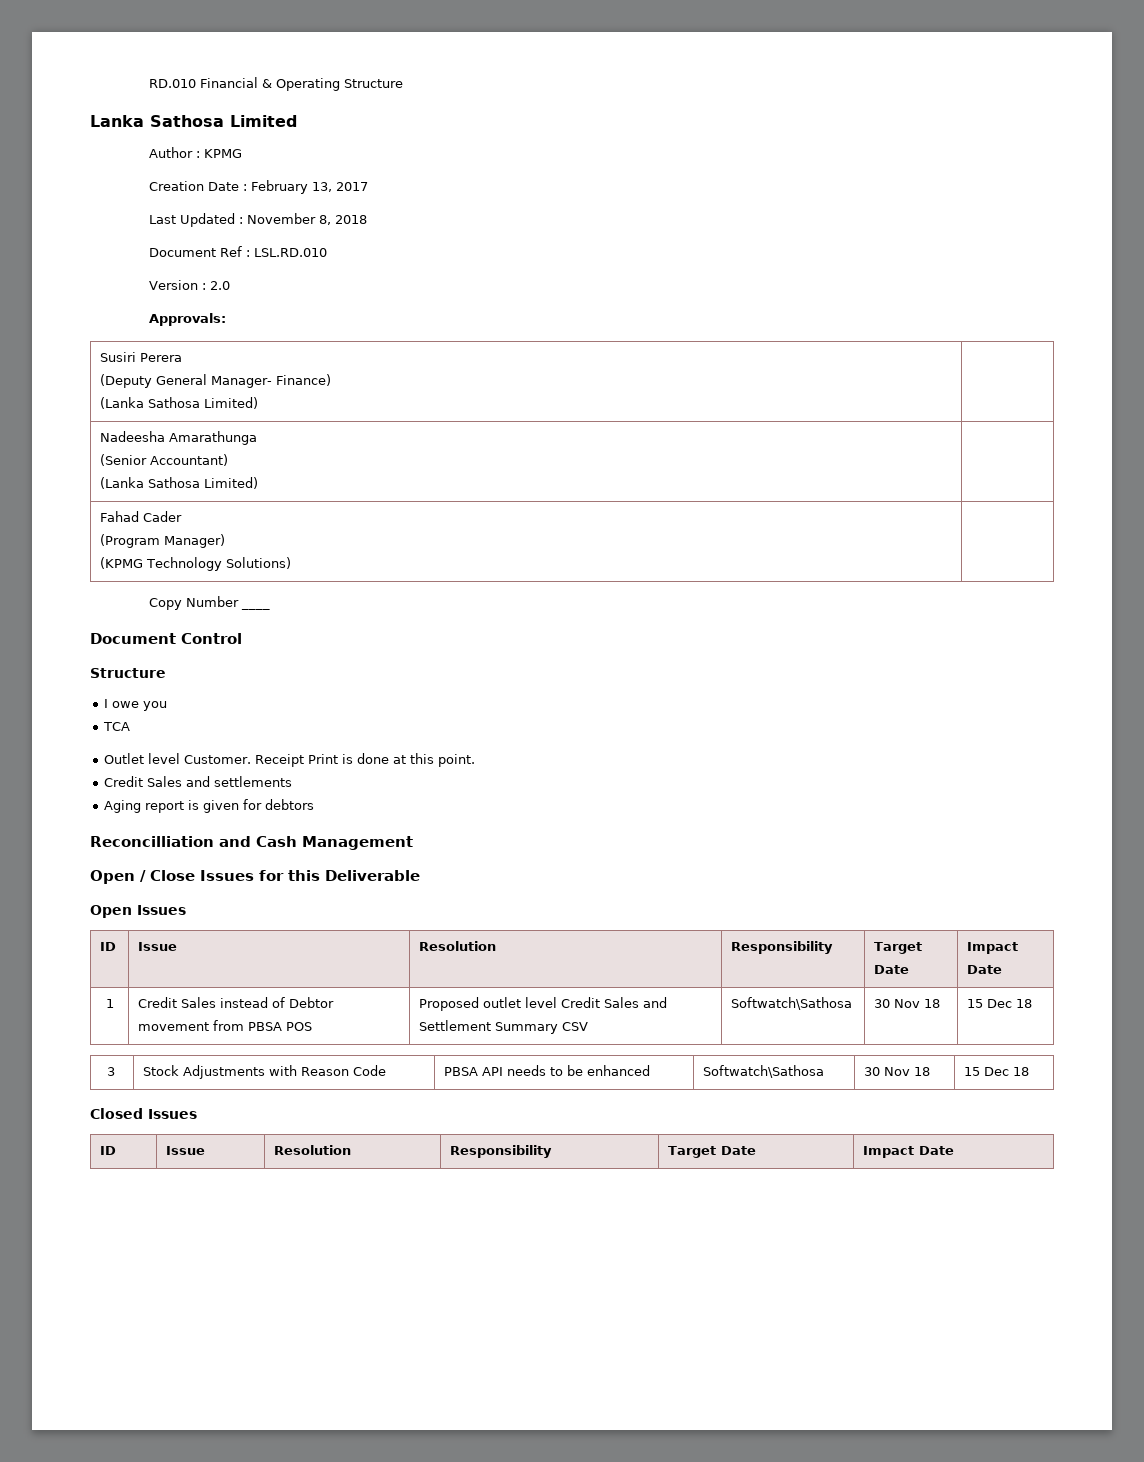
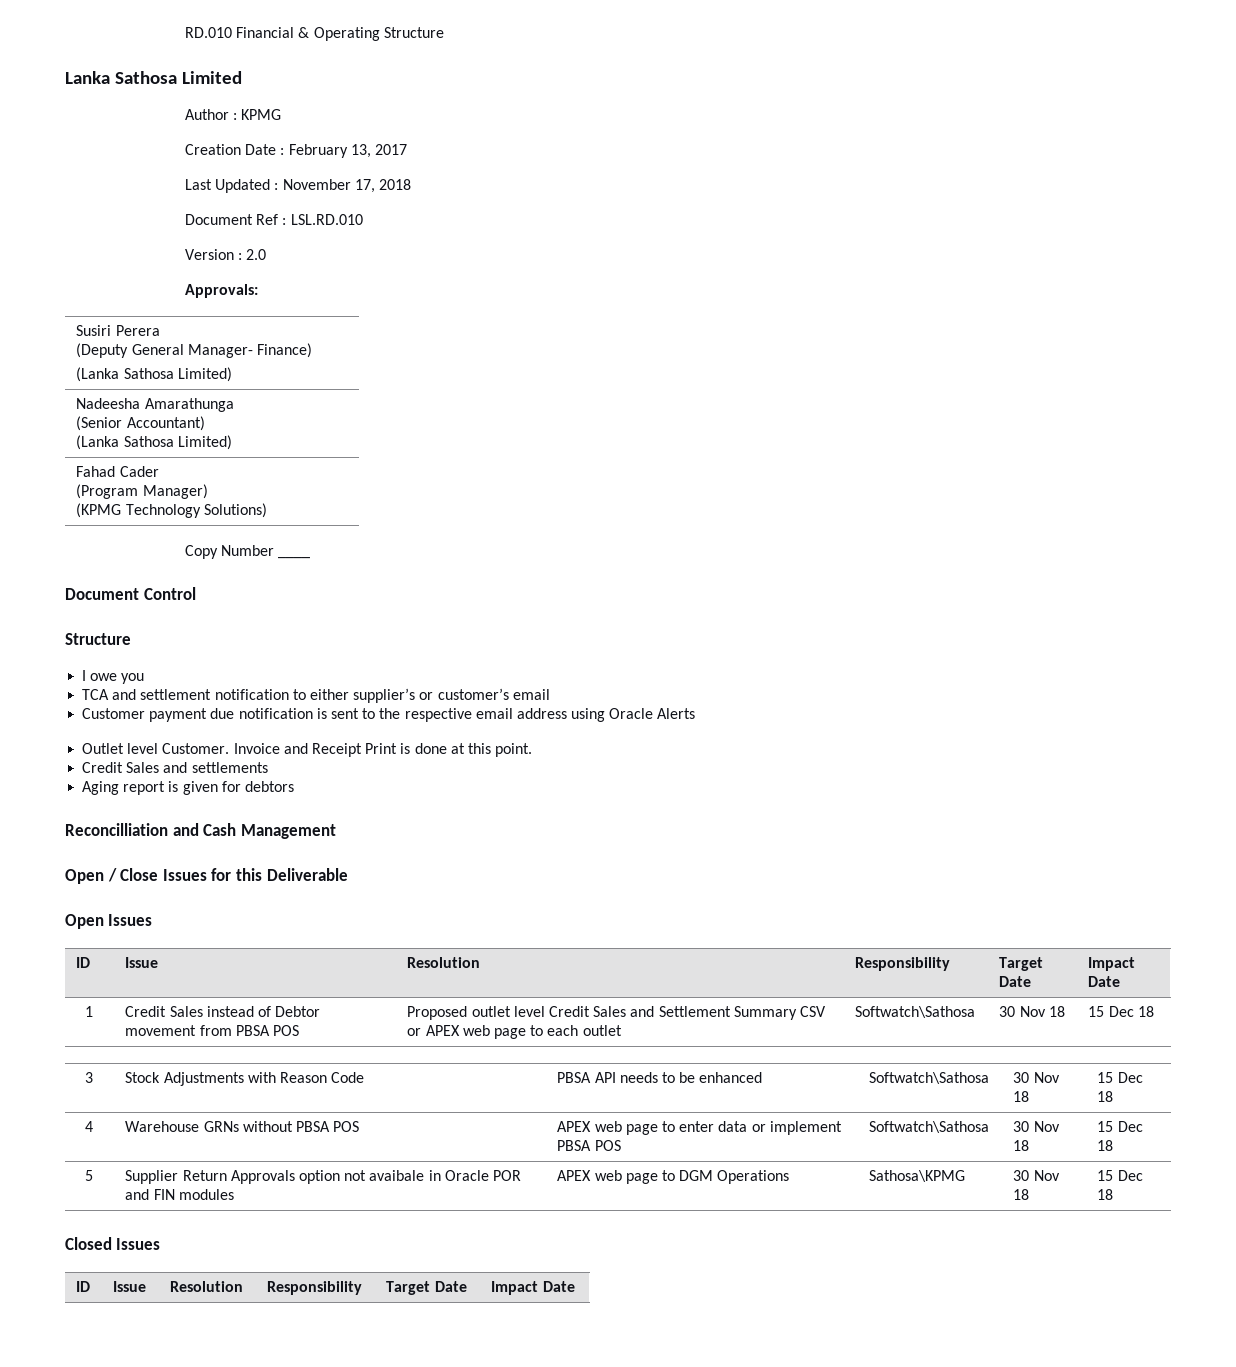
- Last Updated : November 8, 2018
+ Last Updated : November 17, 2018
- TCA
+ TCA and settlement notification to either supplier’s or customer’s email
+ Customer payment due notification is sent to the respective email address using Oracle Alerts
- Receipt Print is done at this point.
+ Invoice and Receipt Print is done at this point.
- 1 | Credit Sales instead of Debtor movement from PBSA POS | Proposed outlet level Credit Sales and Settlement Summary CSV | Softwatch\Sathosa | 30 Nov 18 | 15 Dec 18
+ 1 | Credit Sales instead of Debtor movement from PBSA POS | Proposed outlet level Credit Sales and Settlement Summary CSV or APEX web page to each outlet | Softwatch\Sathosa | 30 Nov 18 | 15 Dec 18
+ 4 | Warehouse GRNs without PBSA POS | APEX web page to enter data or implement PBSA POS | Softwatch\Sathosa | 30 Nov 18 | 15 Dec 18
+ 5 | Supplier Return Approvals option not avaibale in Oracle POR and FIN modules | APEX web page to DGM Operations | Sathosa\KPMG | 30 Nov 18 | 15 Dec 18

